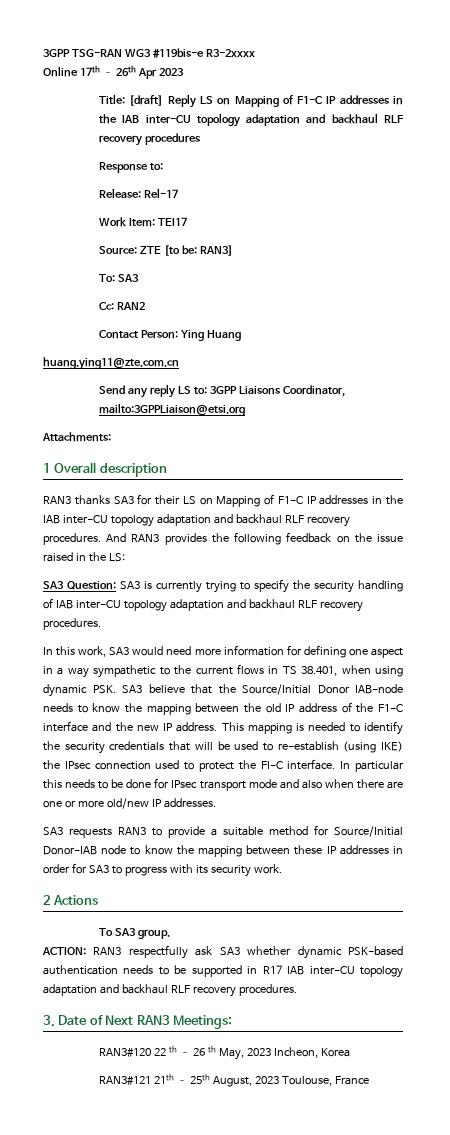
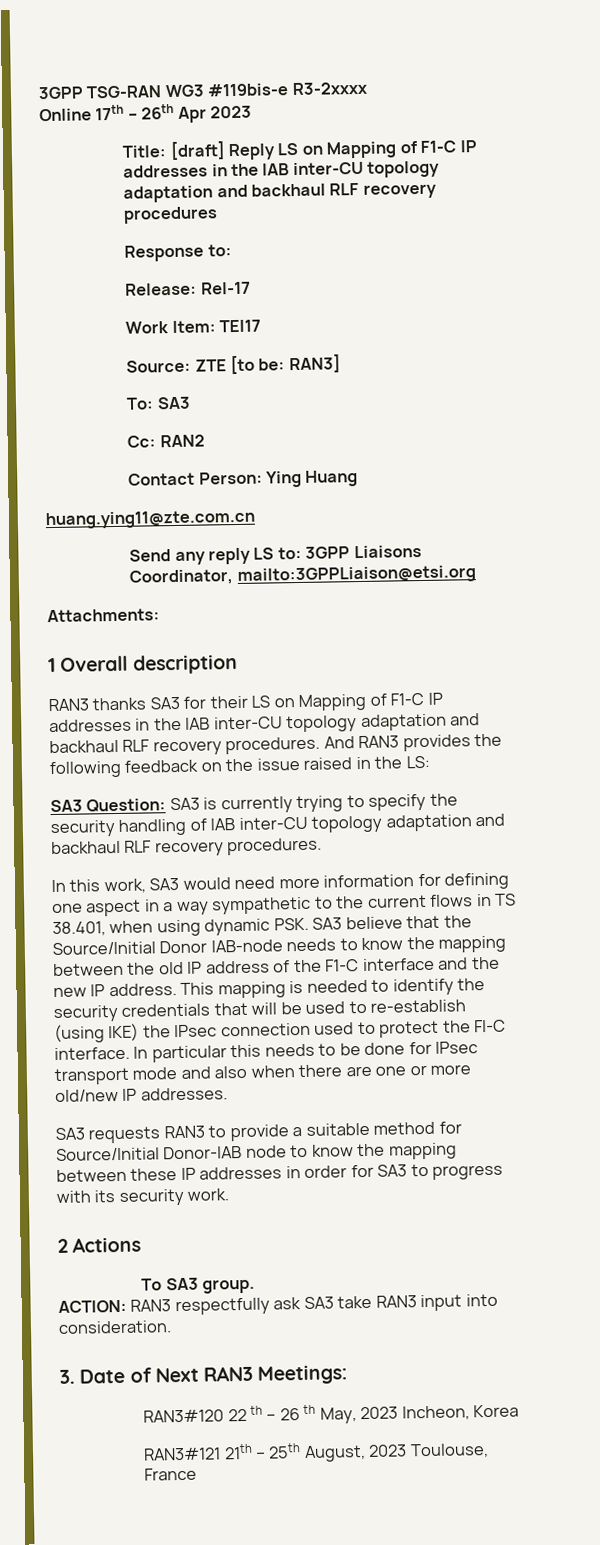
- ACTION: RAN3 respectfully ask SA3 whether dynamic PSK-based authentication needs to be supported in R17 IAB inter-CU topology adaptation and backhaul RLF recovery procedures.
+ ACTION: RAN3 respectfully ask SA3 take RAN3 input into consideration.

